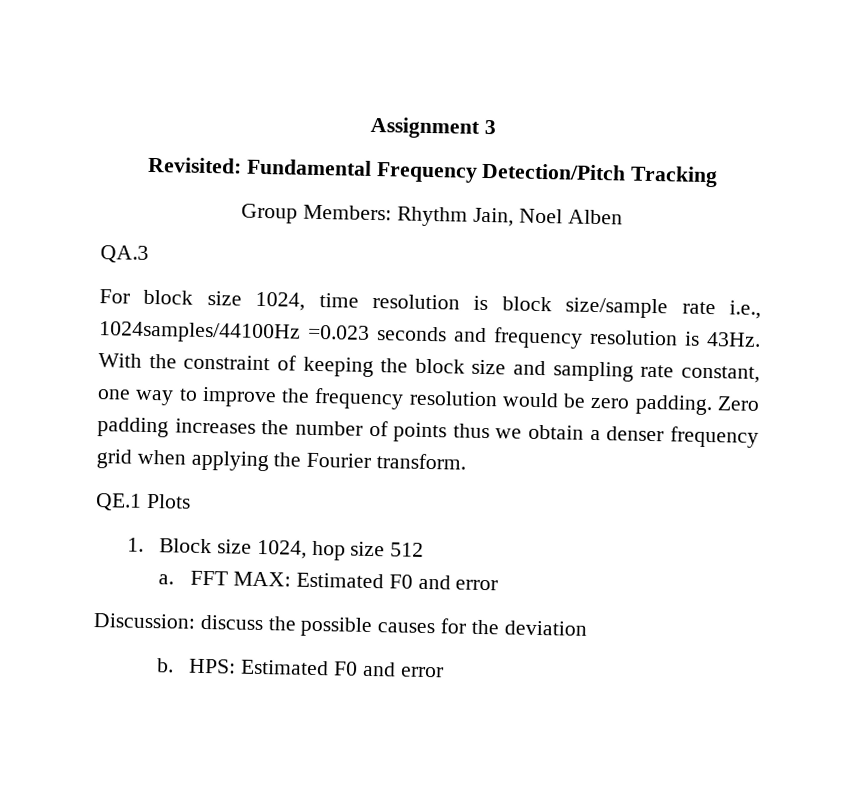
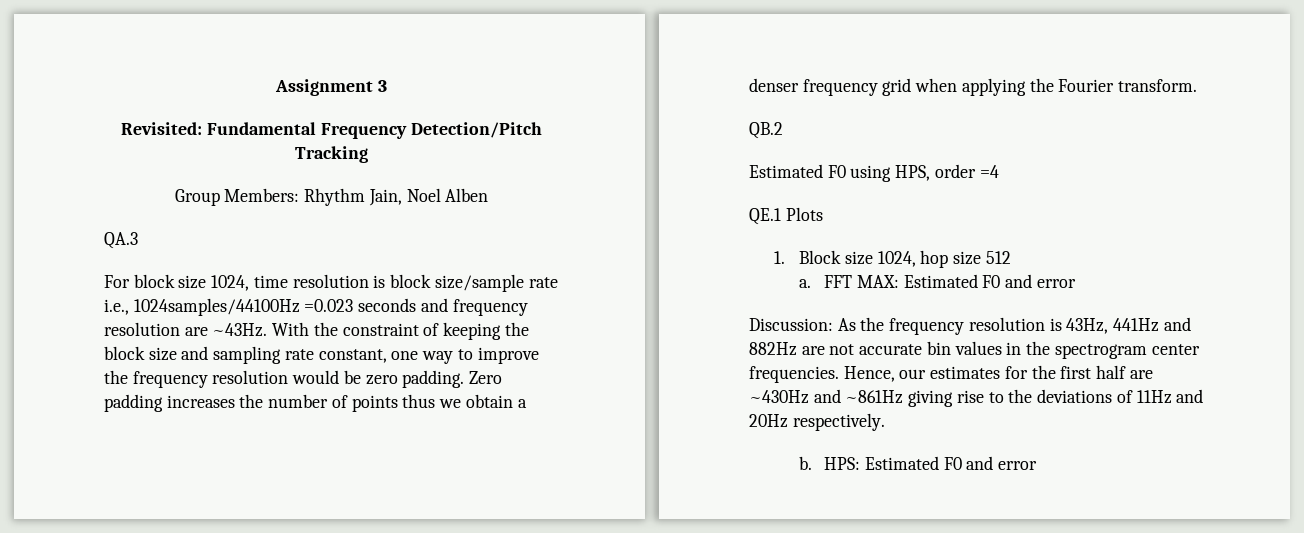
- For block size 1024, time resolution is block size/sample rate i.e., 1024samples/44100Hz =0.023 seconds and frequency resolution is 43Hz.
+ For block size 1024, time resolution is block size/sample rate i.e., 1024samples/44100Hz =0.023 seconds and frequency resolution are ~43Hz.
+ QB.2
+ Estimated F0 using HPS, order =4
- Discussion: discuss the possible causes for the deviation
+ Discussion: As the frequency resolution is 43Hz, 441Hz and 882Hz are not accurate bin values in the spectrogram center frequencies. Hence, our estimates for the first half are ~430Hz and ~861Hz giving rise to the deviations of 11Hz and 20Hz respectively.

